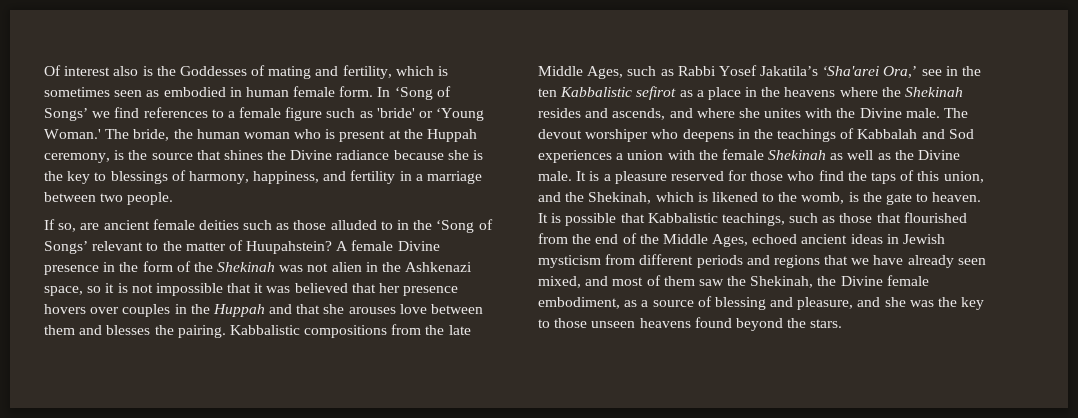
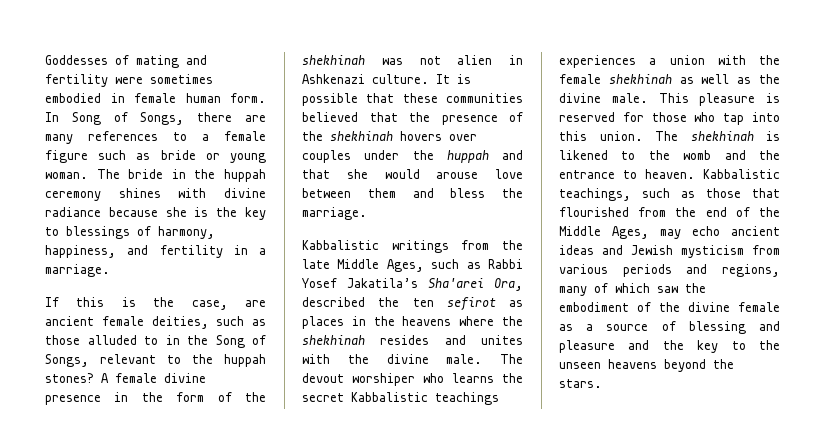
- Of interest also is the Goddesses of mating and fertility, which is sometimes seen as embodied in human female form. In ‘Song of Songs’ we find references to a female figure such as 'bride' or ‘Young Woman.' The bride, the human woman who is present at the Huppah ceremony, is the source that shines the Divine radiance because she is the key to blessings of harmony, happiness, and fertility in a marriage between two people.
- If so, are ancient female deities such as those alluded to in the ‘Song of Songs’ relevant to the matter of Huupahstein?
+ Goddesses of mating and fertility were sometimes embodied in female human form. In Song of Songs, there are many references to a female figure such as bride or young woman. The bride in the huppah ceremony shines with divine radiance because she is the key to blessings of harmony, happiness, and fertility in a marriage.
+ If this is the case, are ancient female deities, such as those alluded to in the Song of Songs, relevant to the huppah stones?
- A female Divine presence in the form of the Shekinah was not alien in the Ashkenazi space, so it is not impossible that it was believed that her presence hovers over couples in the Huppah and that she arouses love between them and blesses the pairing. Kabbalistic compositions from the late Middle Ages, such as Rabbi Yosef Jakatila’s ‘Sha'arei Ora,’ see in the ten Kabbalistic sefirot as a place in the heavens where the Shekinah resides and ascends, and where she unites with the Divine male.
+ A female divine presence in the form of the shekhinah was not alien in Ashkenazi culture. It is possible that these communities believed that the presence of the shekhinah hovers over couples under the huppah and that she would arouse love between them and bless the marriage.
+ Kabbalistic writings from the late Middle Ages, such as Rabbi Yosef Jakatila’s Sha'arei Ora, described the ten sefirot as places in the heavens where the shekhinah resides and unites with the divine male.
- The devout worshiper who deepens in the teachings of Kabbalah and Sod experiences a union with the female Shekinah as well as the Divine male. It is a pleasure reserved for those who find the taps of this union, and the Shekinah, which is likened to the womb, is the gate to heaven. It is possible that Kabbalistic teachings, such as those that flourished from the end of the Middle Ages, echoed ancient ideas in Jewish mysticism from different periods and regions that we have already seen mixed, and most of them saw the Shekinah, the Divine female embodiment, as a source of blessing and pleasure, and she was the key to those unseen heavens found beyond the stars.
+ The devout worshiper who learns the secret Kabbalistic teachings experiences a union with the female shekhinah as well as the divine male. This pleasure is reserved for those who tap into this union. The shekhinah is likened to the womb and the entrance to heaven. Kabbalistic teachings, such as those that flourished from the end of the Middle Ages, may echo ancient ideas and Jewish mysticism from various periods and regions, many of which saw the embodiment of the divine female as a source of blessing and pleasure and the key to the unseen heavens beyond the stars.

